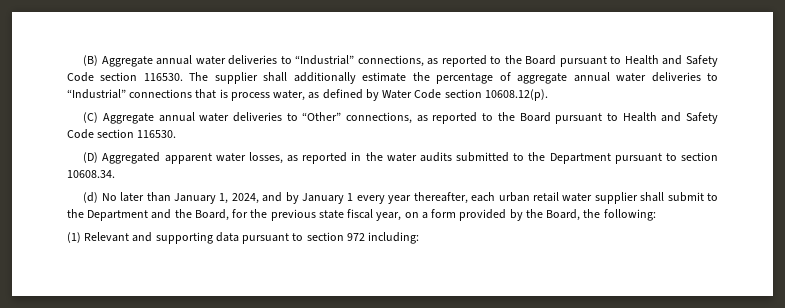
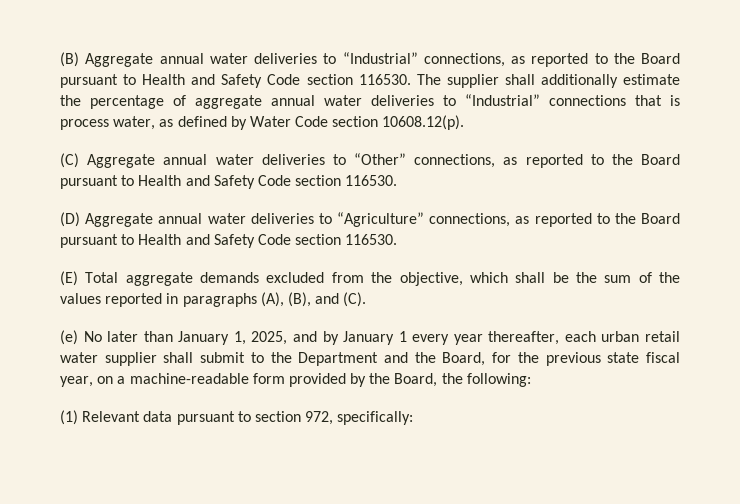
- (D) Aggregated apparent water losses, as reported in the water audits submitted to the Department pursuant to section 10608.34.
- (d) No later than January 1, 2024, and by January 1 every year thereafter, each urban retail water supplier shall submit to the Department and the Board, for the previous state fiscal year, on a form provided by the Board, the following:
+ (D) Aggregate annual water deliveries to “Agriculture” connections, as reported to the Board pursuant to Health and Safety Code section 116530.
+ (E) Total aggregate demands excluded from the objective, which shall be the sum of the values reported in paragraphs (A), (B), and (C).
+ (e) No later than January 1, 2025, and by January 1 every year thereafter, each urban retail water supplier shall submit to the Department and the Board, for the previous state fiscal year, on a machine-readable form provided by the Board, the following:
- (1) Relevant and supporting data pursuant to section 972 including:
+ (1) Relevant data pursuant to section 972, specifically:

